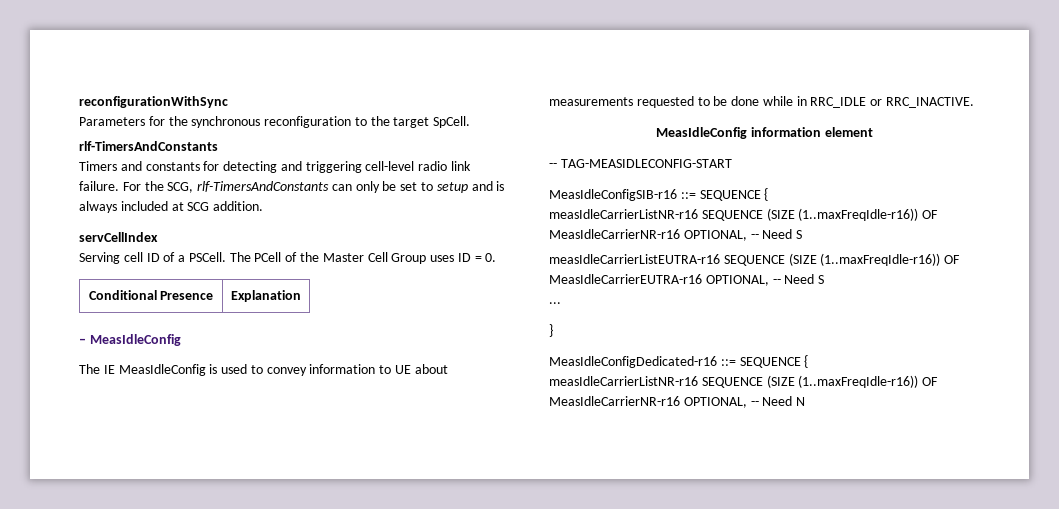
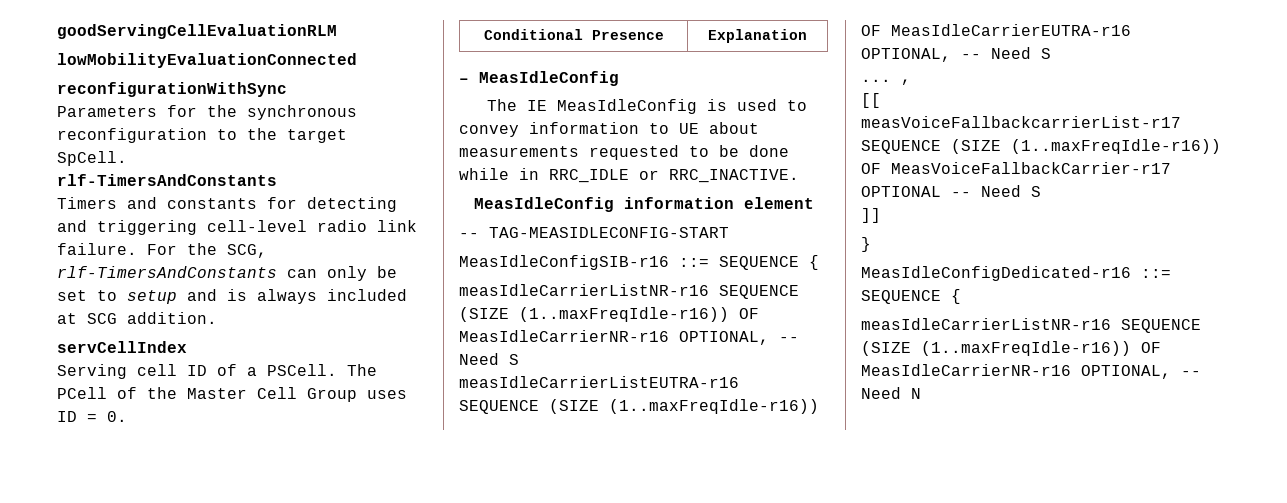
+ goodServingCellEvaluationRLM
+ lowMobilityEvaluationConnected
- ...
+ ... ,
+ [[
+ measVoiceFallbackcarrierList-r17 SEQUENCE (SIZE (1..maxFreqIdle-r16)) OF MeasVoiceFallbackCarrier-r17 OPTIONAL -- Need S
+ ]]

